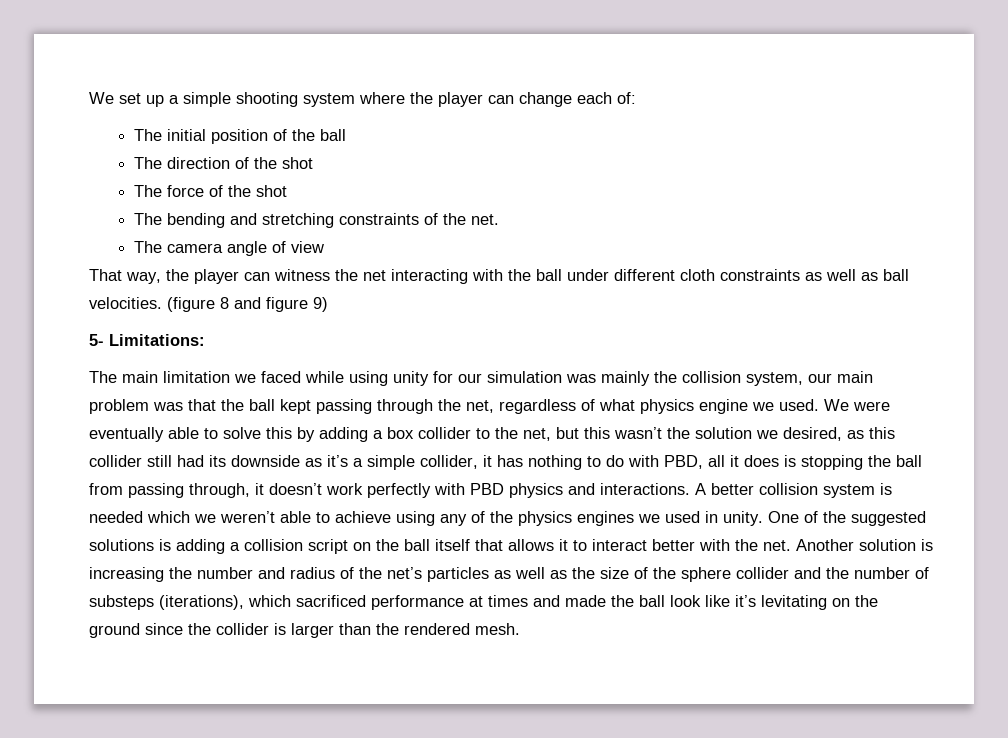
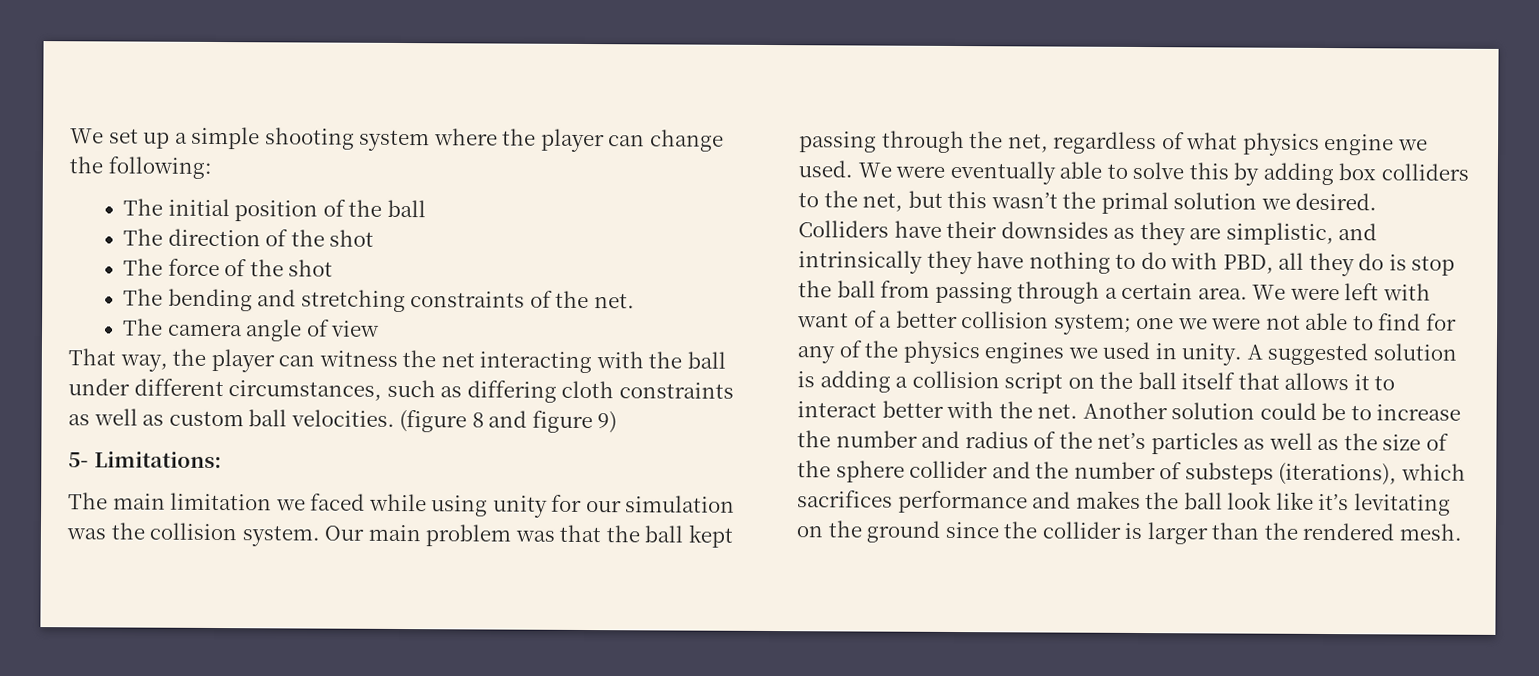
- We set up a simple shooting system where the player can change each of:
+ We set up a simple shooting system where the player can change the following:
- That way, the player can witness the net interacting with the ball under different cloth constraints as well as ball velocities.
+ That way, the player can witness the net interacting with the ball under different circumstances, such as differing cloth constraints as well as custom ball velocities.
- The main limitation we faced while using unity for our simulation was mainly the collision system, our main problem was that the ball kept passing through the net, regardless of what physics engine we used.
+ The main limitation we faced while using unity for our simulation was the collision system. Our main problem was that the ball kept passing through the net, regardless of what physics engine we used.
- We were eventually able to solve this by adding a box collider to the net, but this wasn’t the solution we desired, as this collider still had its downside as it’s a simple collider, it has nothing to do with PBD, all it does is stopping the ball from passing through, it doesn’t work perfectly with PBD physics and interactions. A better collision system is needed which we weren’t able to achieve using any of the physics engines we used in unity.
+ We were eventually able to solve this by adding box colliders to the net, but this wasn’t the primal solution we desired. Colliders have their downsides as they are simplistic, and intrinsically they have nothing to do with PBD, all they do is stop the ball from passing through a certain area. We were left with want of a better collision system; one we were not able to find for any of the physics engines we used in unity.
- One of the suggested solutions is adding a collision script on the ball itself that allows it to interact better with the net.
+ A suggested solution is adding a collision script on the ball itself that allows it to interact better with the net.
- Another solution is increasing the number and radius of the net’s particles as well as the size of the sphere collider and the number of substeps (iterations), which sacrificed performance at times and made the ball look like it’s levitating on the ground since the collider is larger than the rendered mesh.
+ Another solution could be to increase the number and radius of the net’s particles as well as the size of the sphere collider and the number of substeps (iterations), which sacrifices performance and makes the ball look like it’s levitating on the ground since the collider is larger than the rendered mesh.

